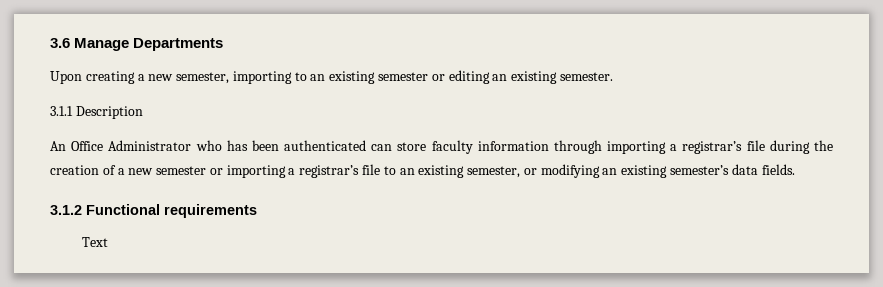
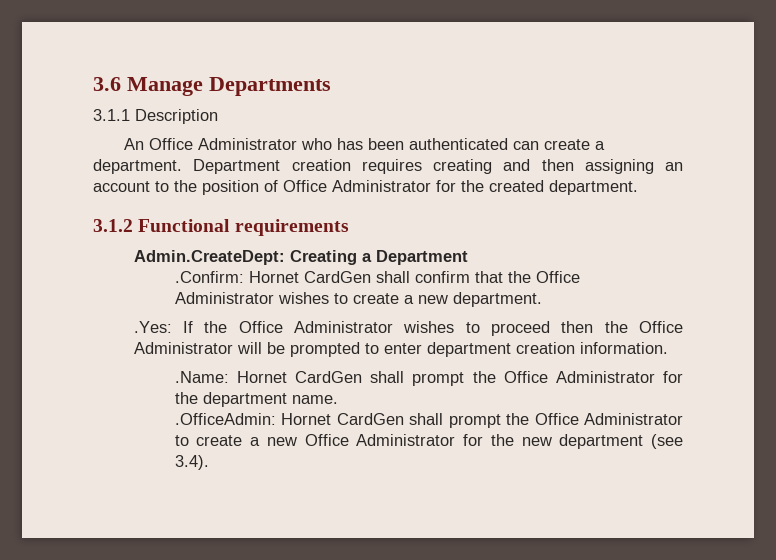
- Upon creating a new semester, importing to an existing semester or editing an existing semester.
- An Office Administrator who has been authenticated can store faculty information through importing a registrar’s file during the creation of a new semester or importing a registrar’s file to an existing semester, or modifying an existing semester’s data fields.
+ An Office Administrator who has been authenticated can create a department. Department creation requires creating and then assigning an account to the position of Office Administrator for the created department.
  3.1.2 Functional requirements
- Text
+ Admin.CreateDept: Creating a Department
+ .Confirm: Hornet CardGen shall confirm that the Office Administrator wishes to create a new department.
+ .Yes: If the Office Administrator wishes to proceed then the Office Administrator will be prompted to enter department creation information.
+ .Name: Hornet CardGen shall prompt the Office Administrator for the department name.
+ .OfficeAdmin: Hornet CardGen shall prompt the Office Administrator to create a new Office Administrator for the new department (see 3.4).

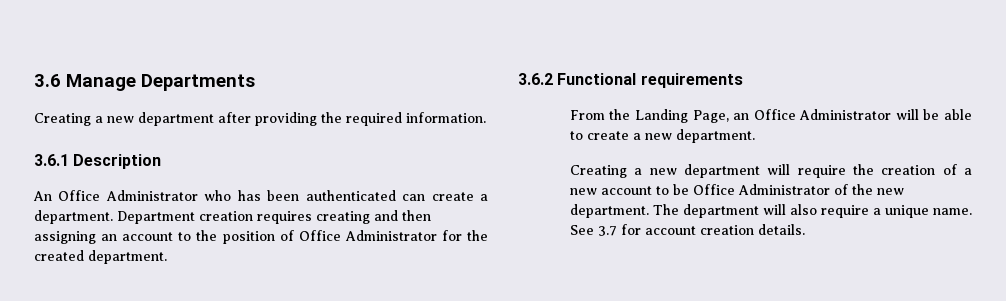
- 3.1.1 Description
+ Creating a new department after providing the required information.
+ 3.6.1 Description
- 3.1.2 Functional requirements
+ 3.6.2 Functional requirements
- Admin.CreateDept: Creating a Department
- .Confirm: Hornet CardGen shall confirm that the Office Administrator wishes to create a new department.
+ From the Landing Page, an Office Administrator will be able to create a new department.
- .Yes: If the Office Administrator wishes to proceed then the Office Administrator will be prompted to enter department creation information.
- .Name: Hornet CardGen shall prompt the Office Administrator for the department name.
- .OfficeAdmin: Hornet CardGen shall prompt the Office Administrator to create a new Office Administrator for the new department (see 3.4).
+ Creating a new department will require the creation of a new account to be Office Administrator of the new department. The department will also require a unique name. See 3.7 for account creation details.

